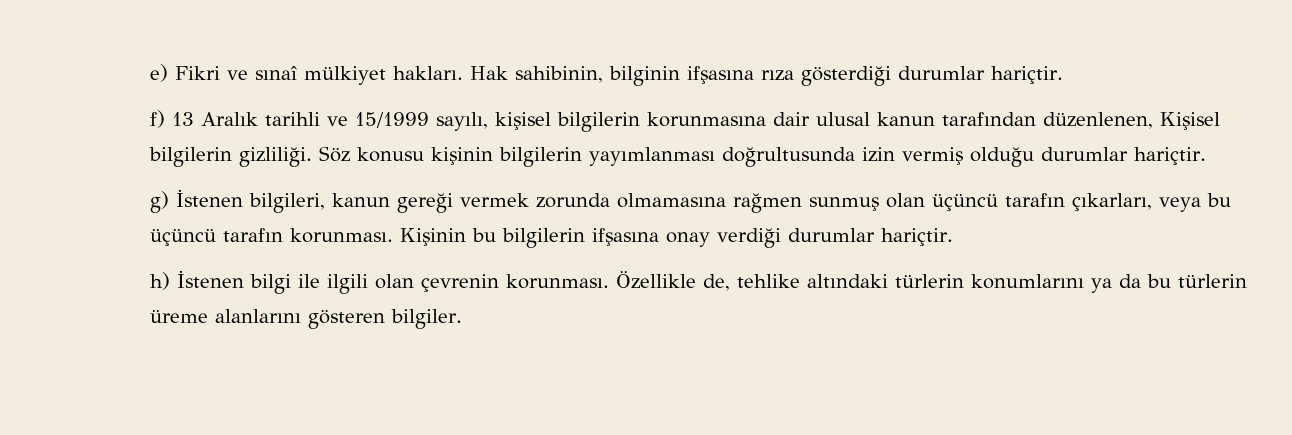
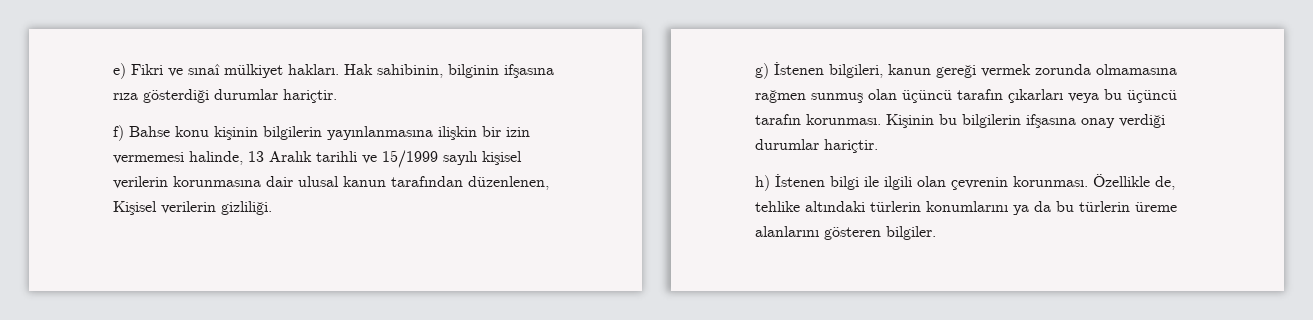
- f) 13 Aralık tarihli ve 15/1999 sayılı, kişisel bilgilerin korunmasına dair ulusal kanun tarafından düzenlenen, Kişisel bilgilerin gizliliği. Söz konusu kişinin bilgilerin yayımlanması doğrultusunda izin vermiş olduğu durumlar hariçtir.
+ f) Bahse konu kişinin bilgilerin yayınlanmasına ilişkin bir izin vermemesi halinde, 13 Aralık tarihli ve 15/1999 sayılı kişisel verilerin korunmasına dair ulusal kanun tarafından düzenlenen, Kişisel verilerin gizliliği.
- g) İstenen bilgileri, kanun gereği vermek zorunda olmamasına rağmen sunmuş olan üçüncü tarafın çıkarları, veya bu üçüncü tarafın korunması.
+ g) İstenen bilgileri, kanun gereği vermek zorunda olmamasına rağmen sunmuş olan üçüncü tarafın çıkarları veya bu üçüncü tarafın korunması.

